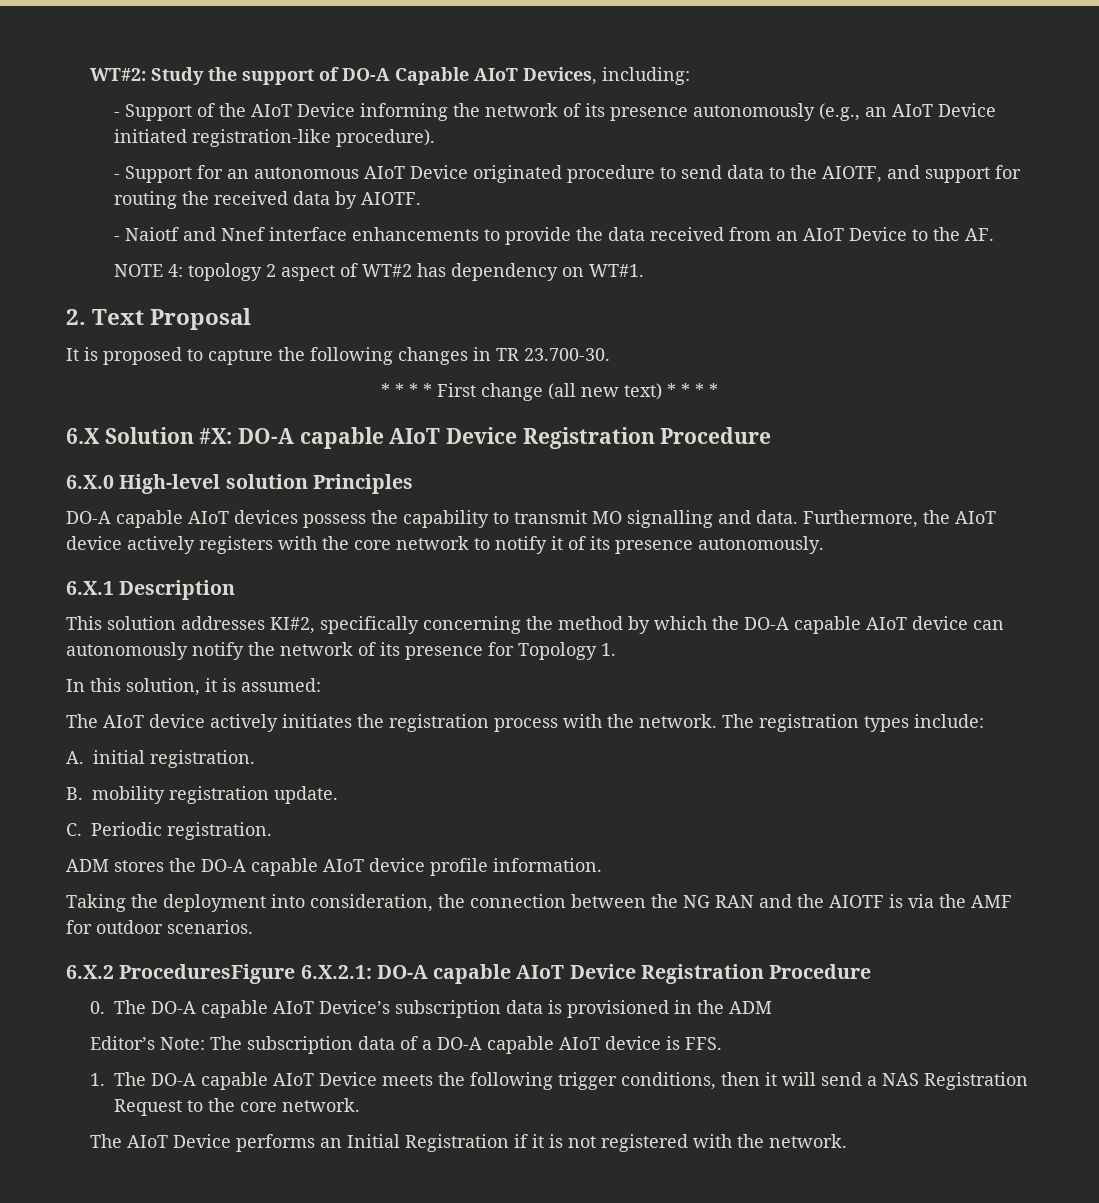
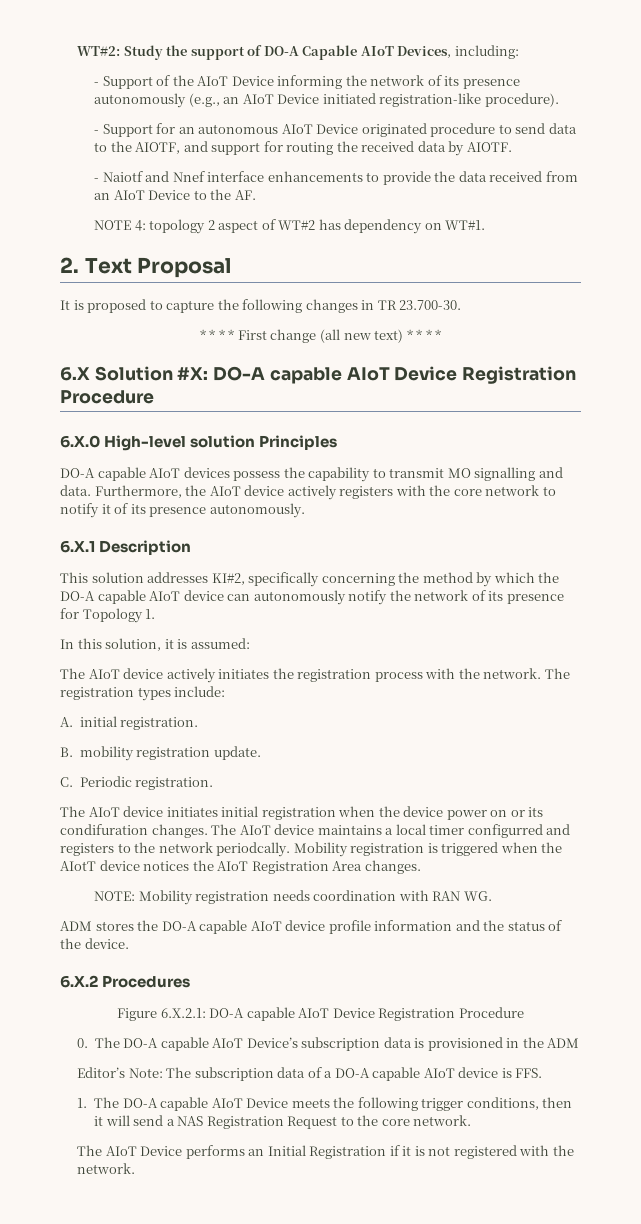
+ The AIoT device initiates initial registration when the device power on or its condifuration changes. The AIoT device maintains a local timer configurred and registers to the network periodcally. Mobility registration is triggered when the AIotT device notices the AIoT Registration Area changes.
+ NOTE: Mobility registration needs coordination with RAN WG.
- ADM stores the DO-A capable AIoT device profile information.
- Taking the deployment into consideration, the connection between the NG RAN and the AIOTF is via the AMF for outdoor scenarios.
+ ADM stores the DO-A capable AIoT device profile information and the status of the device.
- 6.X.2 ProceduresFigure 6.X.2.1: DO-A capable AIoT Device Registration Procedure
+ 6.X.2 Procedures
+ Figure 6.X.2.1: DO-A capable AIoT Device Registration Procedure

